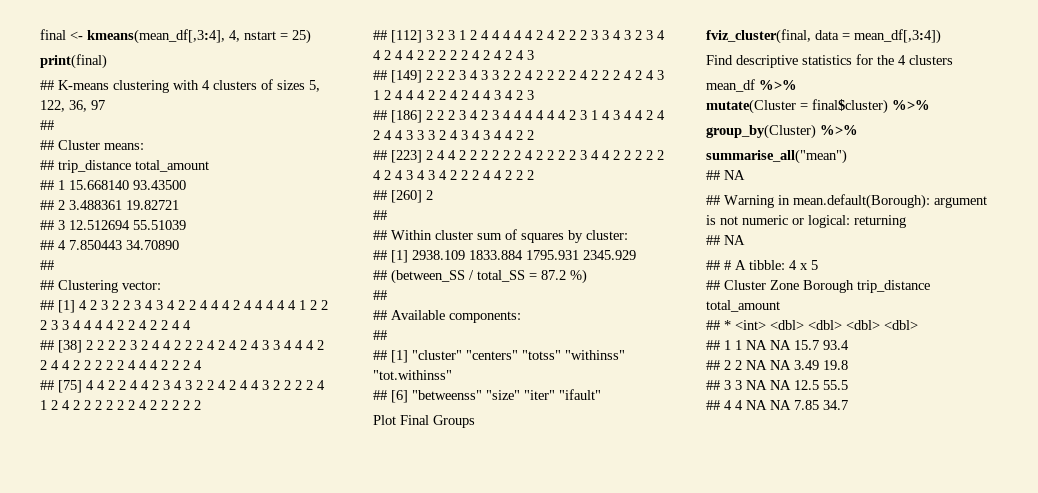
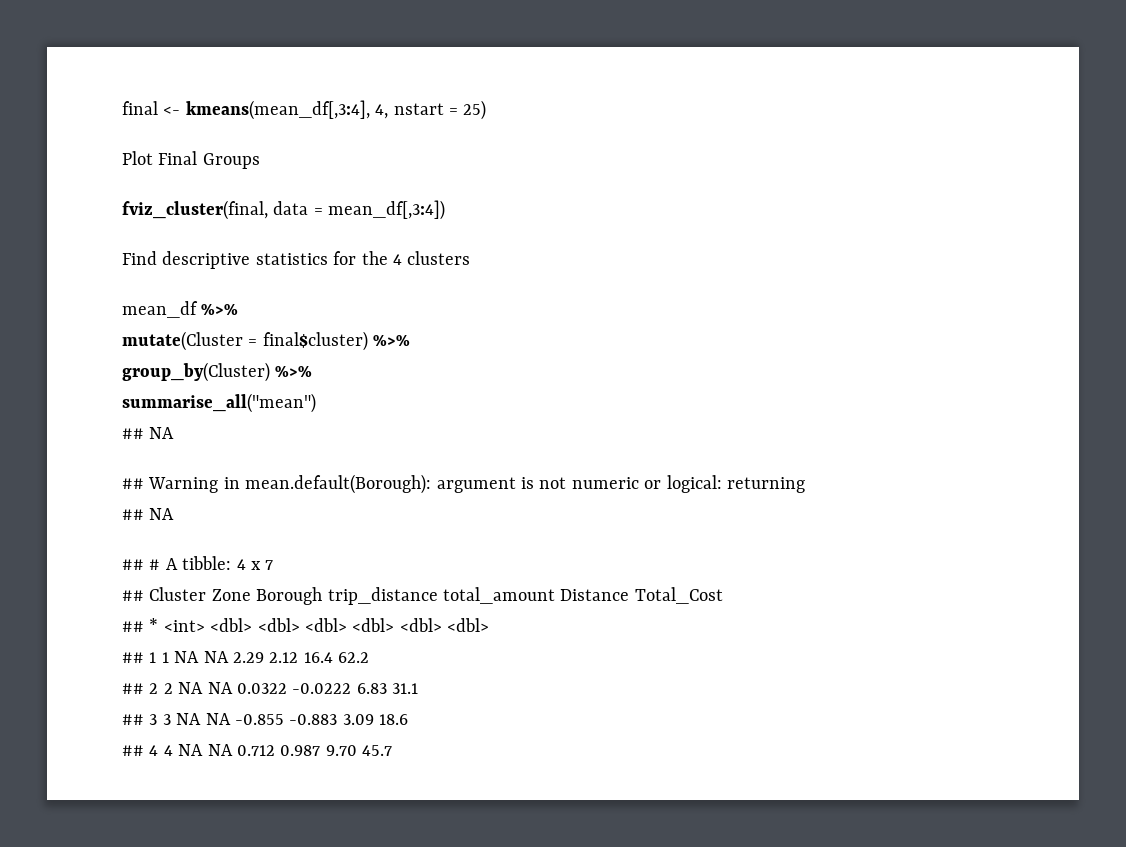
- print(final)
- ## K-means clustering with 4 clusters of sizes 5, 122, 36, 97
- ##
- ## Cluster means:
- ## trip_distance total_amount
- ## 1 15.668140 93.43500
- ## 2 3.488361 19.82721
- ## 3 12.512694 55.51039
- ## 4 7.850443 34.70890
- ##
- ## Clustering vector:
- ## [1] 4 2 3 2 2 3 4 3 4 2 2 4 4 4 2 4 4 4 4 4 1 2 2 2 3 3 4 4 4 4 2 2 4 2 2 4 4
- ## [38] 2 2 2 2 3 2 4 4 2 2 2 4 2 4 2 4 3 3 4 4 4 2 2 4 4 2 2 2 2 2 4 4 4 2 2 2 4
- ## [75] 4 4 2 2 4 4 2 3 4 3 2 2 4 2 4 4 3 2 2 2 2 4 1 2 4 2 2 2 2 2 2 4 2 2 2 2 2
- ## [112] 3 2 3 1 2 4 4 4 4 4 2 4 2 2 2 3 3 4 3 2 3 4 4 2 4 4 2 2 2 2 2 4 2 4 2 4 3
- ## [149] 2 2 2 3 4 3 3 2 2 4 2 2 2 2 4 2 2 2 4 2 4 3 1 2 4 4 4 2 2 4 2 4 4 3 4 2 3
- ## [186] 2 2 2 3 4 2 3 4 4 4 4 4 4 2 3 1 4 3 4 4 2 4 2 4 4 3 3 3 2 4 3 4 3 4 4 2 2
- ## [223] 2 4 4 2 2 2 2 2 2 4 2 2 2 2 3 4 4 2 2 2 2 2 4 2 4 3 4 3 4 2 2 2 4 4 2 2 2
- ## [260] 2
- ##
- ## Within cluster sum of squares by cluster:
- ## [1] 2938.109 1833.884 1795.931 2345.929
- ## (between_SS / total_SS = 87.2 %)
- ##
- ## Available components:
- ##
- ## [1] "cluster" "centers" "totss" "withinss" "tot.withinss"
- ## [6] "betweenss" "size" "iter" "ifault"
- ## # A tibble: 4 x 5
+ ## # A tibble: 4 x 7
- ## Cluster Zone Borough trip_distance total_amount
+ ## Cluster Zone Borough trip_distance total_amount Distance Total_Cost
- ## * <int> <dbl> <dbl> <dbl> <dbl>
+ ## * <int> <dbl> <dbl> <dbl> <dbl> <dbl> <dbl>
- ## 1 1 NA NA 15.7 93.4
+ ## 1 1 NA NA 2.29 2.12 16.4 62.2
- ## 2 2 NA NA 3.49 19.8
+ ## 2 2 NA NA 0.0322 -0.0222 6.83 31.1
- ## 3 3 NA NA 12.5 55.5
+ ## 3 3 NA NA -0.855 -0.883 3.09 18.6
- ## 4 4 NA NA 7.85 34.7
+ ## 4 4 NA NA 0.712 0.987 9.70 45.7

